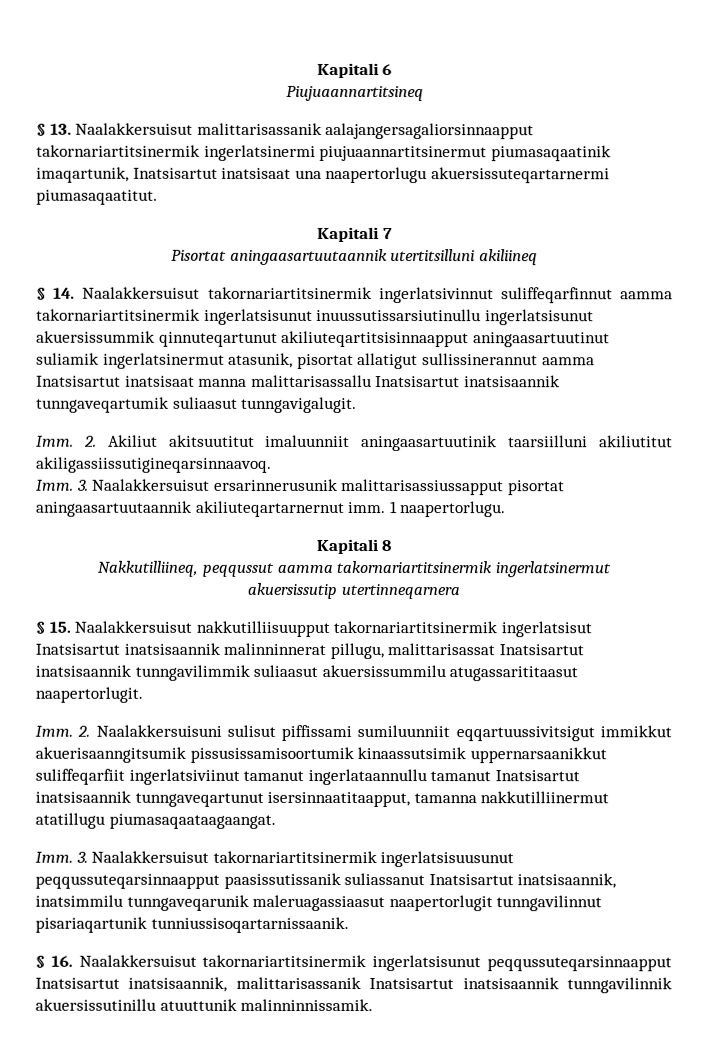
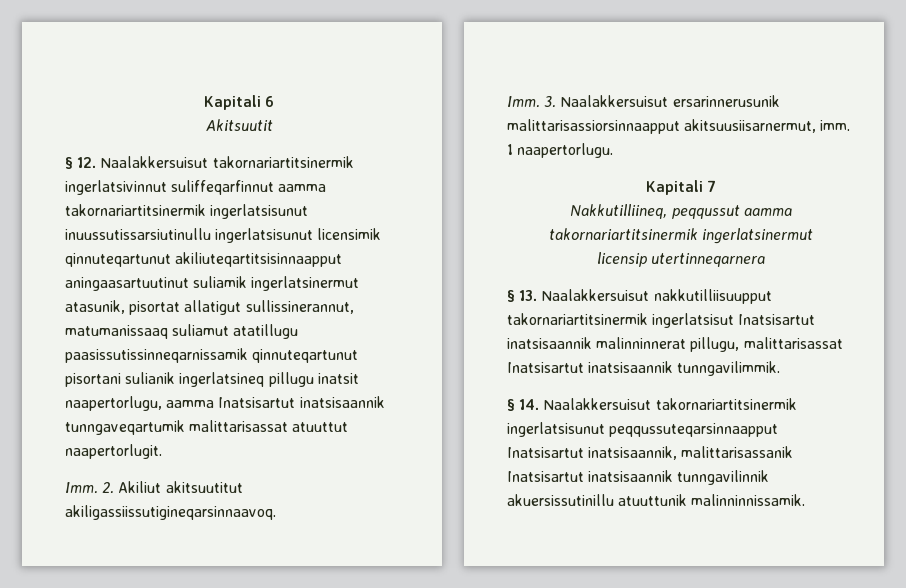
- Piujuaannartitsineq
- § 13. Naalakkersuisut malittarisassanik aalajangersagaliorsinnaapput takornariartitsinermik ingerlatsinermi piujuaannartitsinermut piumasaqaatinik imaqartunik, Inatsisartut inatsisaat una naapertorlugu akuersissuteqartarnermi piumasaqaatitut.
- Kapitali 7
- Pisortat aningaasartuutaannik utertitsilluni akiliineq
- § 14. Naalakkersuisut takornariartitsinermik ingerlatsivinnut suliffeqarfinnut aamma takornariartitsinermik ingerlatsisunut inuussutissarsiutinullu ingerlatsisunut akuersissummik qinnuteqartunut akiliuteqartitsisinnaapput aningaasartuutinut suliamik ingerlatsinermut atasunik, pisortat allatigut sullissinerannut aamma Inatsisartut inatsisaat manna malittarisassallu Inatsisartut inatsisaannik tunngaveqartumik suliaasut tunngavigalugit.
+ Akitsuutit
+ § 12. Naalakkersuisut takornariartitsinermik ingerlatsivinnut suliffeqarfinnut aamma takornariartitsinermik ingerlatsisunut inuussutissarsiutinullu ingerlatsisunut licensimik qinnuteqartunut akiliuteqartitsisinnaapput aningaasartuutinut suliamik ingerlatsinermut atasunik, pisortat allatigut sullissinerannut, matumanissaaq suliamut atatillugu paasissutissinneqarnissamik qinnuteqartunut pisortani sulianik ingerlatsineq pillugu inatsit naapertorlugu, aamma Inatsisartut inatsisaannik tunngaveqartumik malittarisassat atuuttut naapertorlugit.
- Imm. 2. Akiliut akitsuutitut imaluunniit aningaasartuutinik taarsiilluni akiliutitut akiligassiissutigineqarsinnaavoq.
+ Imm. 2. Akiliut akitsuutitut akiligassiissutigineqarsinnaavoq.
- Imm. 3. Naalakkersuisut ersarinnerusunik malittarisassiussapput pisortat aningaasartuutaannik akiliuteqartarnernut imm.
+ Imm. 3. Naalakkersuisut ersarinnerusunik malittarisassiorsinnaapput akitsuusiisarnermut, imm.
- Kapitali 8
+ Kapitali 7
- akuersissutip utertinneqarnera
+ licensip utertinneqarnera
- § 15. Naalakkersuisut nakkutilliisuupput takornariartitsinermik ingerlatsisut Inatsisartut inatsisaannik malinninnerat pillugu, malittarisassat Inatsisartut inatsisaannik tunngavilimmik suliaasut akuersissummilu atugassarititaasut naapertorlugit.
- Imm. 2. Naalakkersuisuni sulisut piffissami sumiluunniit eqqartuussivitsigut immikkut akuerisaanngitsumik pissusissamisoortumik kinaassutsimik uppernarsaanikkut suliffeqarfiit ingerlatsiviinut tamanut ingerlataannullu tamanut Inatsisartut inatsisaannik tunngaveqartunut isersinnaatitaapput, tamanna nakkutilliinermut atatillugu piumasaqaataagaangat.
- Imm. 3. Naalakkersuisut takornariartitsinermik ingerlatsisuusunut peqqussuteqarsinnaapput paasissutissanik suliassanut Inatsisartut inatsisaannik, inatsimmilu tunngaveqarunik maleruagassiaasut naapertorlugit tunngavilinnut pisariaqartunik tunniussisoqartarnissaanik.
- § 16. Naalakkersuisut takornariartitsinermik ingerlatsisunut peqqussuteqarsinnaapput Inatsisartut inatsisaannik, malittarisassanik Inatsisartut inatsisaannik tunngavilinnik akuersissutinillu atuuttunik malinninnissamik.
+ § 13. Naalakkersuisut nakkutilliisuupput takornariartitsinermik ingerlatsisut Inatsisartut inatsisaannik malinninnerat pillugu, malittarisassat Inatsisartut inatsisaannik tunngavilimmik.
+ § 14. Naalakkersuisut takornariartitsinermik ingerlatsisunut peqqussuteqarsinnaapput Inatsisartut inatsisaannik, malittarisassanik Inatsisartut inatsisaannik tunngavilinnik akuersissutinillu atuuttunik malinninnissamik.

